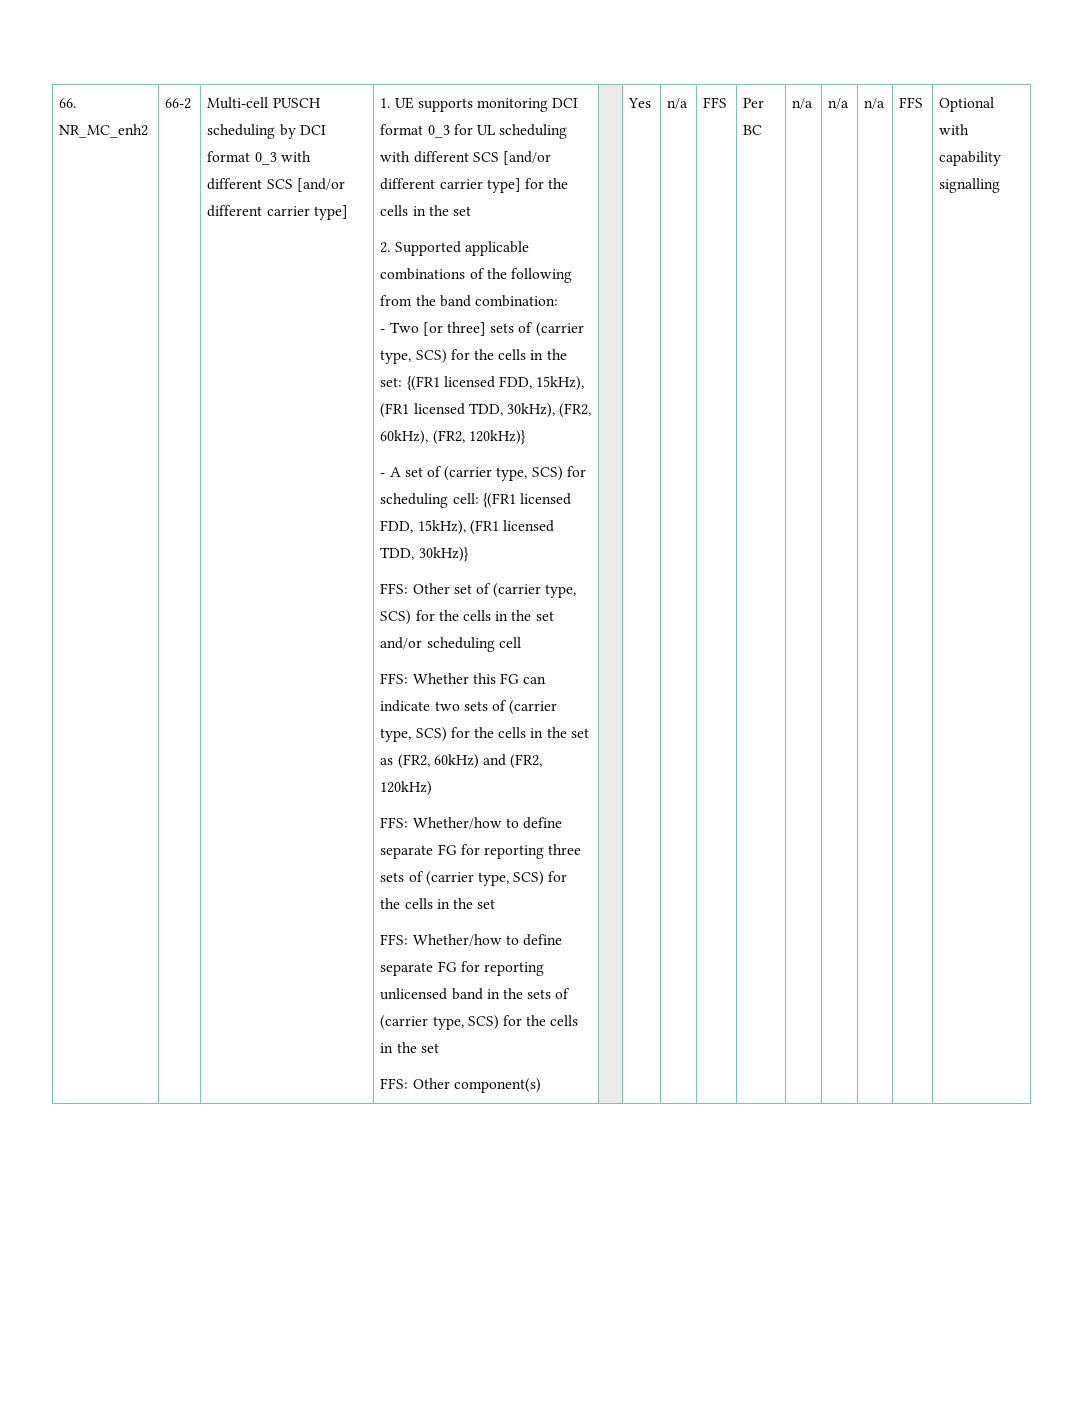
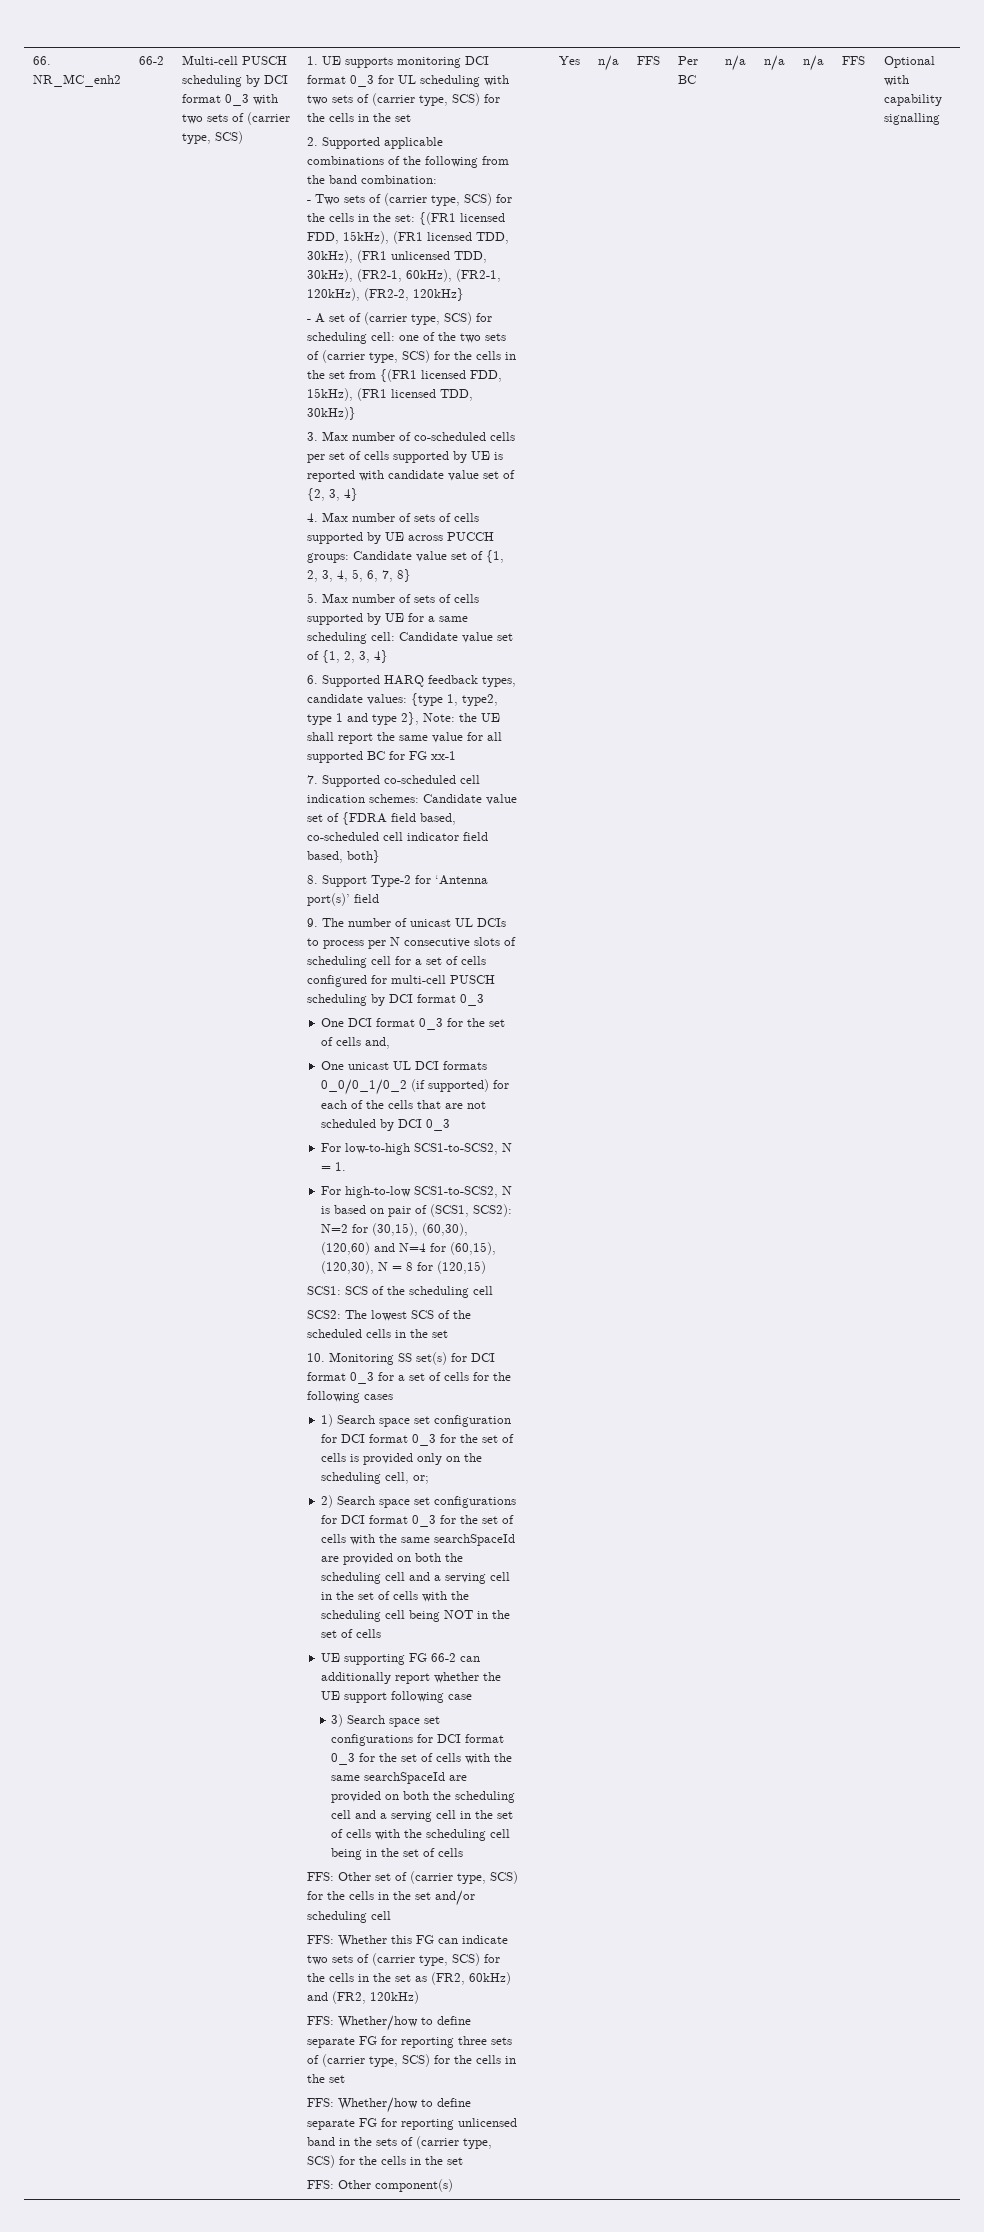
- Multi-cell PUSCH scheduling by DCI format 0_3 with different SCS [and/or different carrier type]
+ Multi-cell PUSCH scheduling by DCI format 0_3 with two sets of (carrier type, SCS)
- 1. UE supports monitoring DCI format 0_3 for UL scheduling with different SCS [and/or different carrier type] for the cells in the set
+ 1. UE supports monitoring DCI format 0_3 for UL scheduling with two sets of (carrier type, SCS) for the cells in the set
- - Two [or three] sets of (carrier type, SCS) for the cells in the set: {(FR1 licensed FDD, 15kHz), (FR1 licensed TDD, 30kHz), (FR2, 60kHz), (FR2, 120kHz)}
+ - Two sets of (carrier type, SCS) for the cells in the set: {(FR1 licensed FDD, 15kHz), (FR1 licensed TDD, 30kHz), (FR1 unlicensed TDD, 30kHz), (FR2-1, 60kHz), (FR2-1, 120kHz), (FR2-2, 120kHz}
- - A set of (carrier type, SCS) for scheduling cell: {(FR1 licensed FDD, 15kHz), (FR1 licensed TDD, 30kHz)}
+ - A set of (carrier type, SCS) for scheduling cell: one of the two sets of (carrier type, SCS) for the cells in the set from {(FR1 licensed FDD, 15kHz), (FR1 licensed TDD, 30kHz)}
+ 3. Max number of co-scheduled cells per set of cells supported by UE is reported with candidate value set of {2, 3, 4}
+ 4. Max number of sets of cells supported by UE across PUCCH groups: Candidate value set of {1, 2, 3, 4, 5, 6, 7, 8}
+ 5. Max number of sets of cells supported by UE for a same scheduling cell: Candidate value set of {1, 2, 3, 4}
+ 6. Supported HARQ feedback types, candidate values: {type 1, type2, type 1 and type 2}, Note: the UE shall report the same value for all supported BC for FG xx-1
+ 7. Supported co-scheduled cell indication schemes: Candidate value set of {FDRA field based, co-scheduled cell indicator field based, both}
+ 8. Support Type-2 for ‘Antenna port(s)’ field
+ 9. The number of unicast UL DCIs to process per N consecutive slots of scheduling cell for a set of cells configured for multi-cell PUSCH scheduling by DCI format 0_3
+ One DCI format 0_3 for the set of cells and,
+ One unicast UL DCI formats 0_0/0_1/0_2 (if supported) for each of the cells that are not scheduled by DCI 0_3
+ For low-to-high SCS1-to-SCS2, N = 1.
+ For high-to-low SCS1-to-SCS2, N is based on pair of (SCS1, SCS2): N=2 for (30,15), (60,30), (120,60) and N=4 for (60,15), (120,30), N = 8 for (120,15)
+ SCS1: SCS of the scheduling cell
+ SCS2: The lowest SCS of the scheduled cells in the set
+ 10. Monitoring SS set(s) for DCI format 0_3 for a set of cells for the following cases
+ 1) Search space set configuration for DCI format 0_3 for the set of cells is provided only on the scheduling cell, or;
+ 2) Search space set configurations for DCI format 0_3 for the set of cells with the same searchSpaceId are provided on both the scheduling cell and a serving cell in the set of cells with the scheduling cell being NOT in the set of cells
+ UE supporting FG 66-2 can additionally report whether the UE support following case
+ 3) Search space set configurations for DCI format 0_3 for the set of cells with the same searchSpaceId are provided on both the scheduling cell and a serving cell in the set of cells with the scheduling cell being in the set of cells

